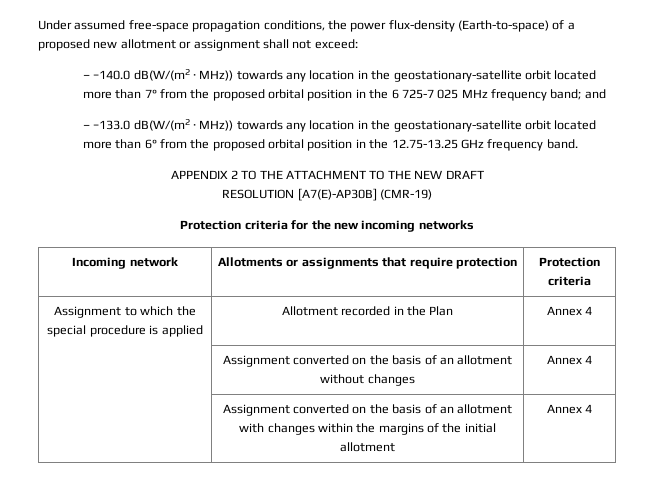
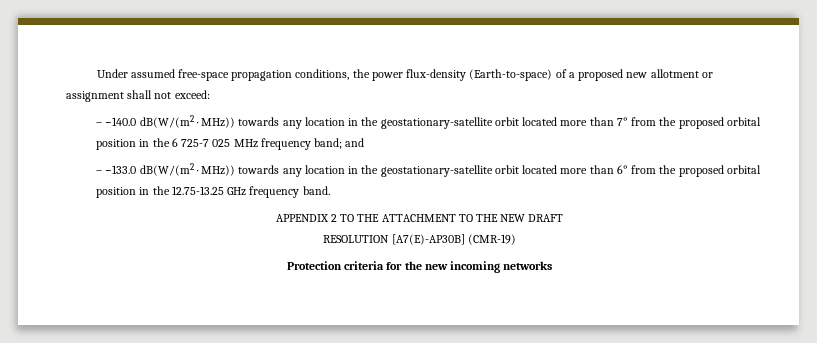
- Incoming network | Allotments or assignments that require protection | Protection criteria
- Assignment to which the special procedure is applied | Allotment recorded in the Plan | Annex 4
- | Assignment converted on the basis of an allotment without changes | Annex 4
- | Assignment converted on the basis of an allotment with changes within the margins of the initial allotment | Annex 4

